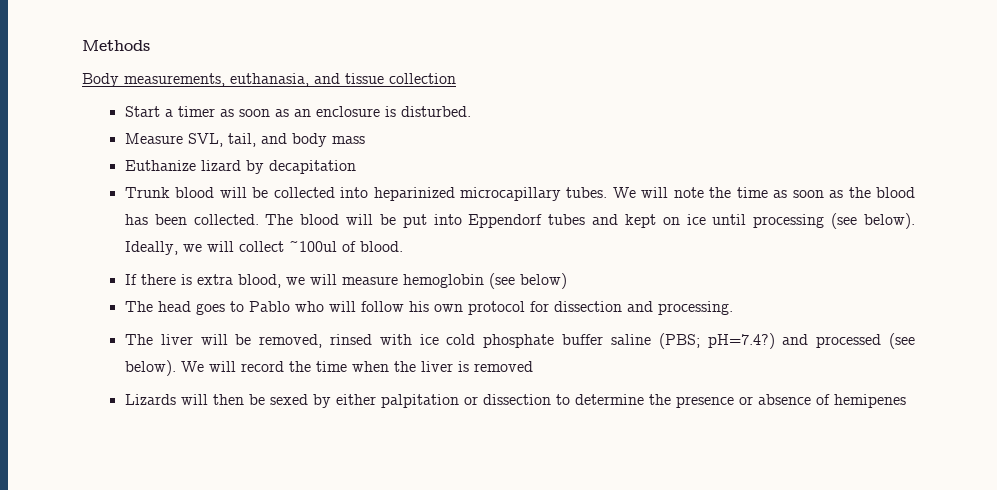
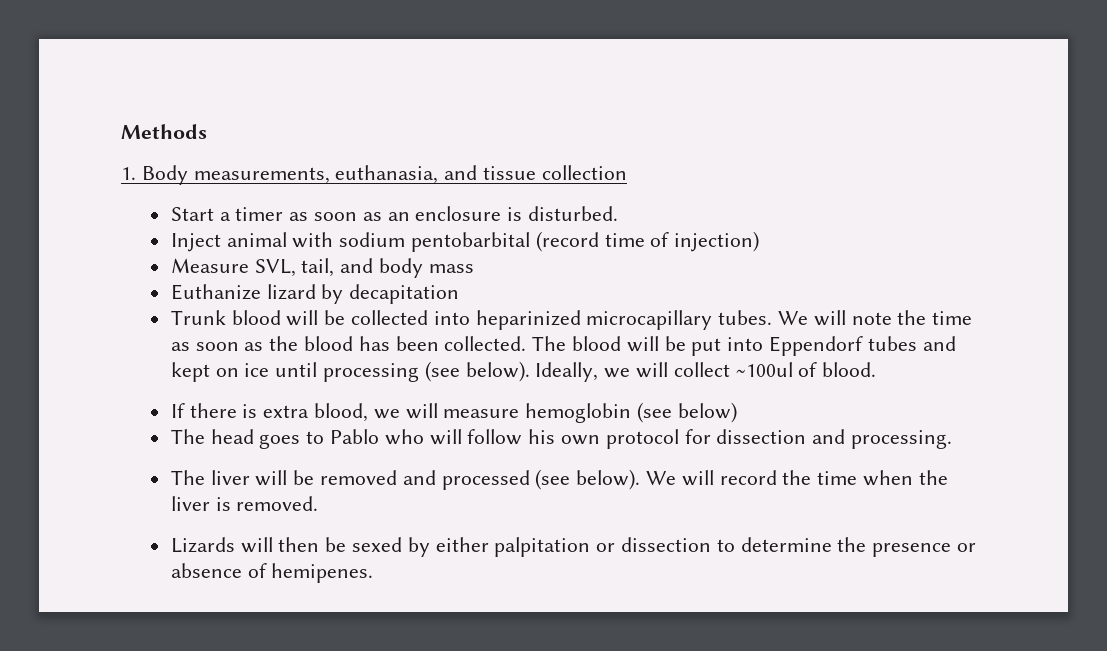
- Body measurements, euthanasia, and tissue collection
+ 1. Body measurements, euthanasia, and tissue collection
+ Inject animal with sodium pentobarbital (record time of injection)
- The liver will be removed, rinsed with ice cold phosphate buffer saline (PBS; pH=7.4?) and processed (see below).
+ The liver will be removed and processed (see below).
- We will record the time when the liver is removed
+ We will record the time when the liver is removed.
- Lizards will then be sexed by either palpitation or dissection to determine the presence or absence of hemipenes
+ Lizards will then be sexed by either palpitation or dissection to determine the presence or absence of hemipenes.

